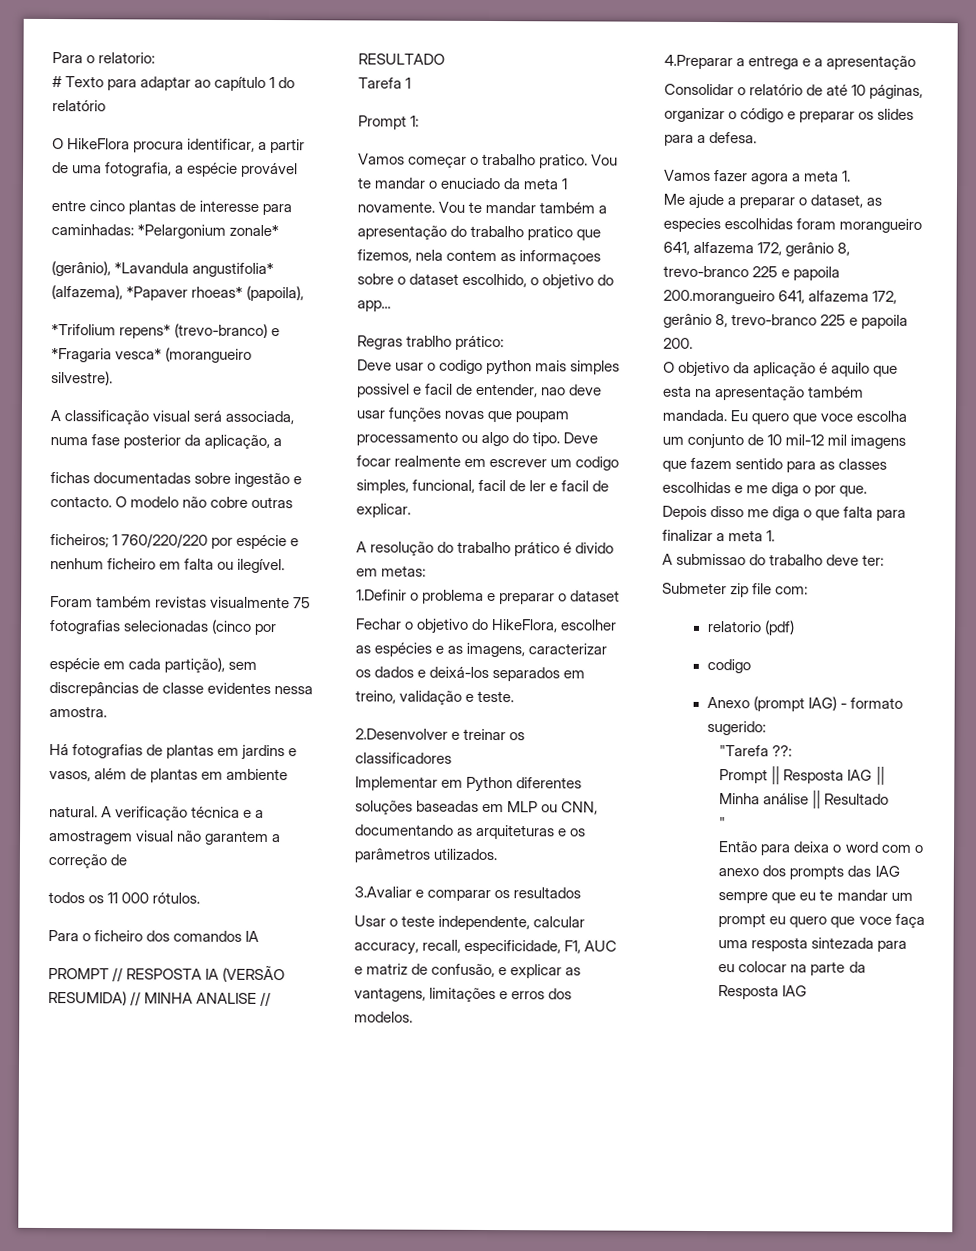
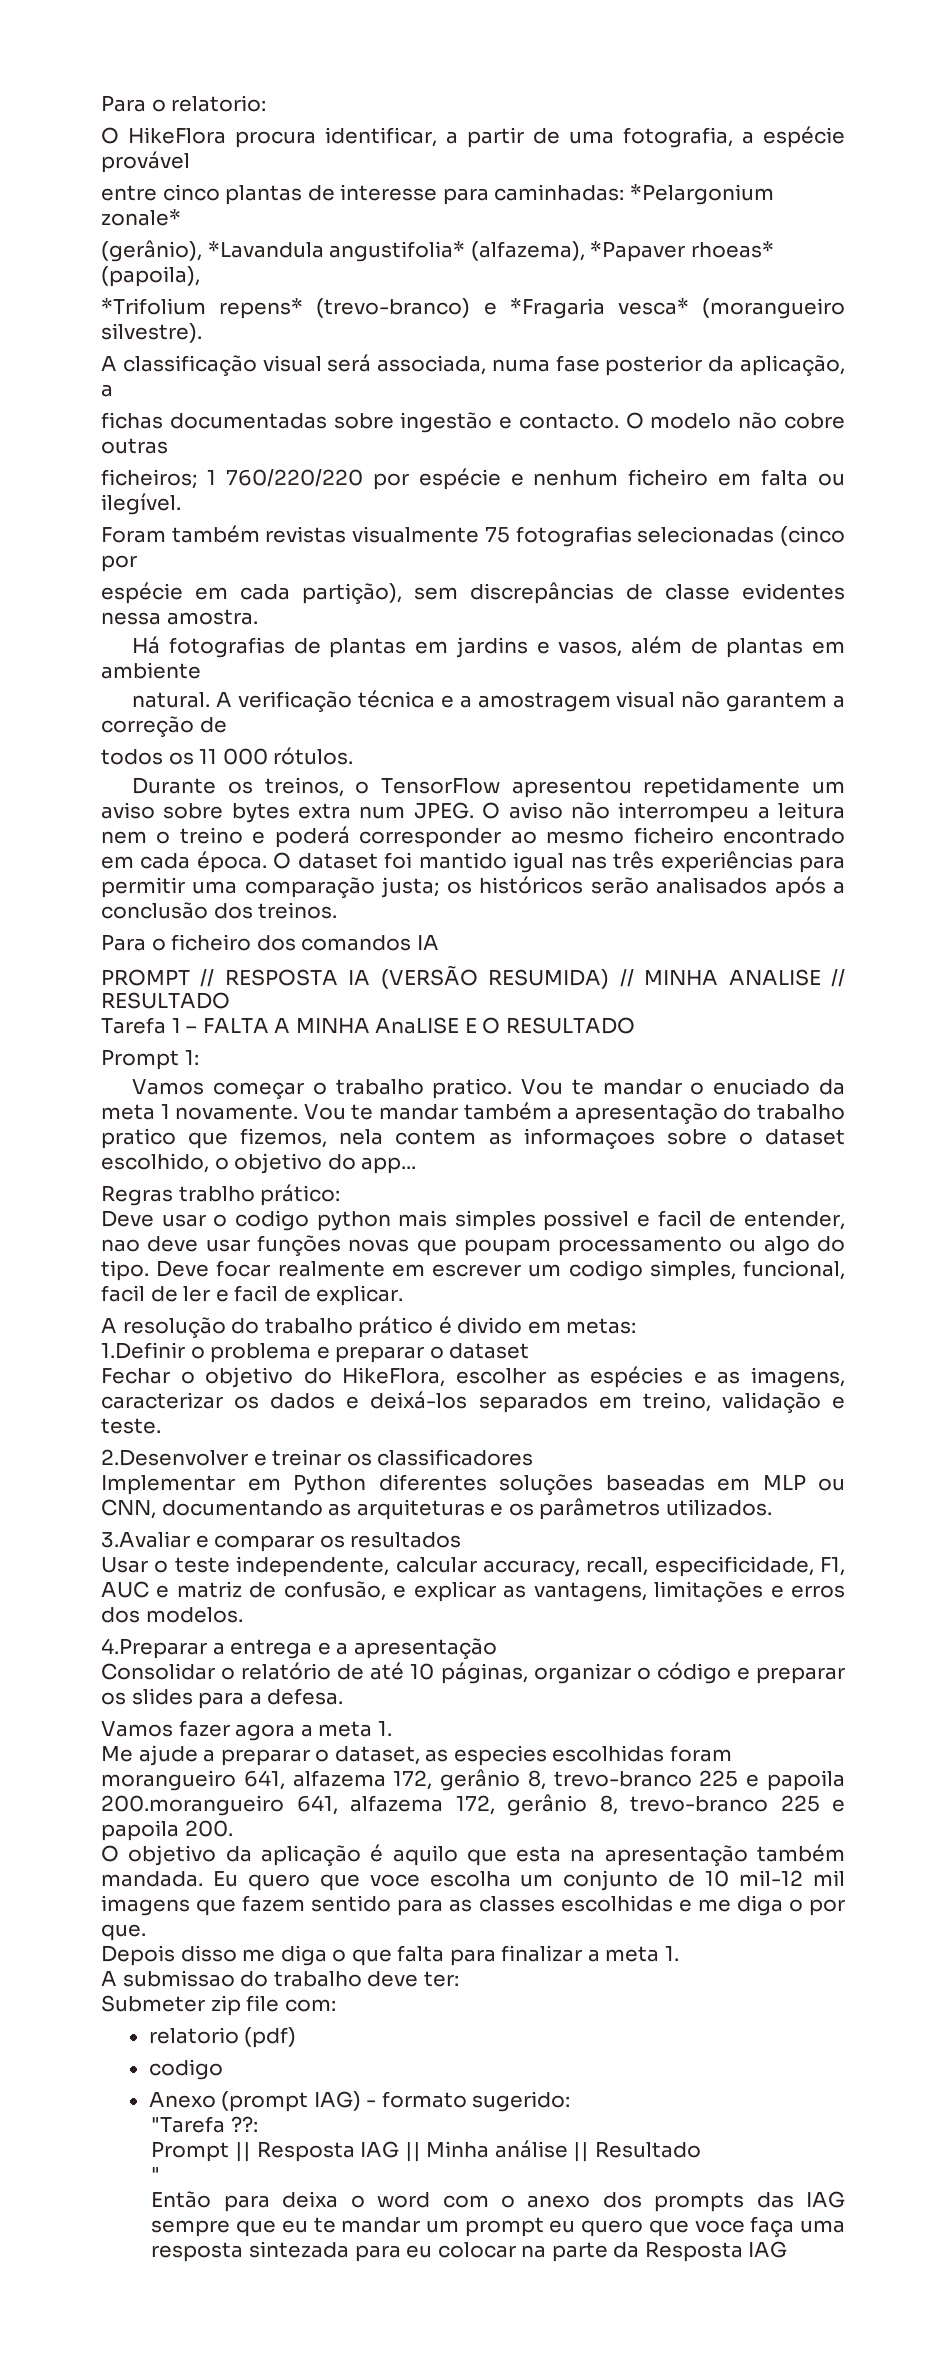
- # Texto para adaptar ao capítulo 1 do relatório
+ Durante os treinos, o TensorFlow apresentou repetidamente um aviso sobre bytes extra num JPEG. O aviso não interrompeu a leitura nem o treino e poderá corresponder ao mesmo ficheiro encontrado em cada época. O dataset foi mantido igual nas três experiências para permitir uma comparação justa; os históricos serão analisados após a conclusão dos treinos.
- Tarefa 1
+ Tarefa 1 – FALTA A MINHA AnaLISE E O RESULTADO

